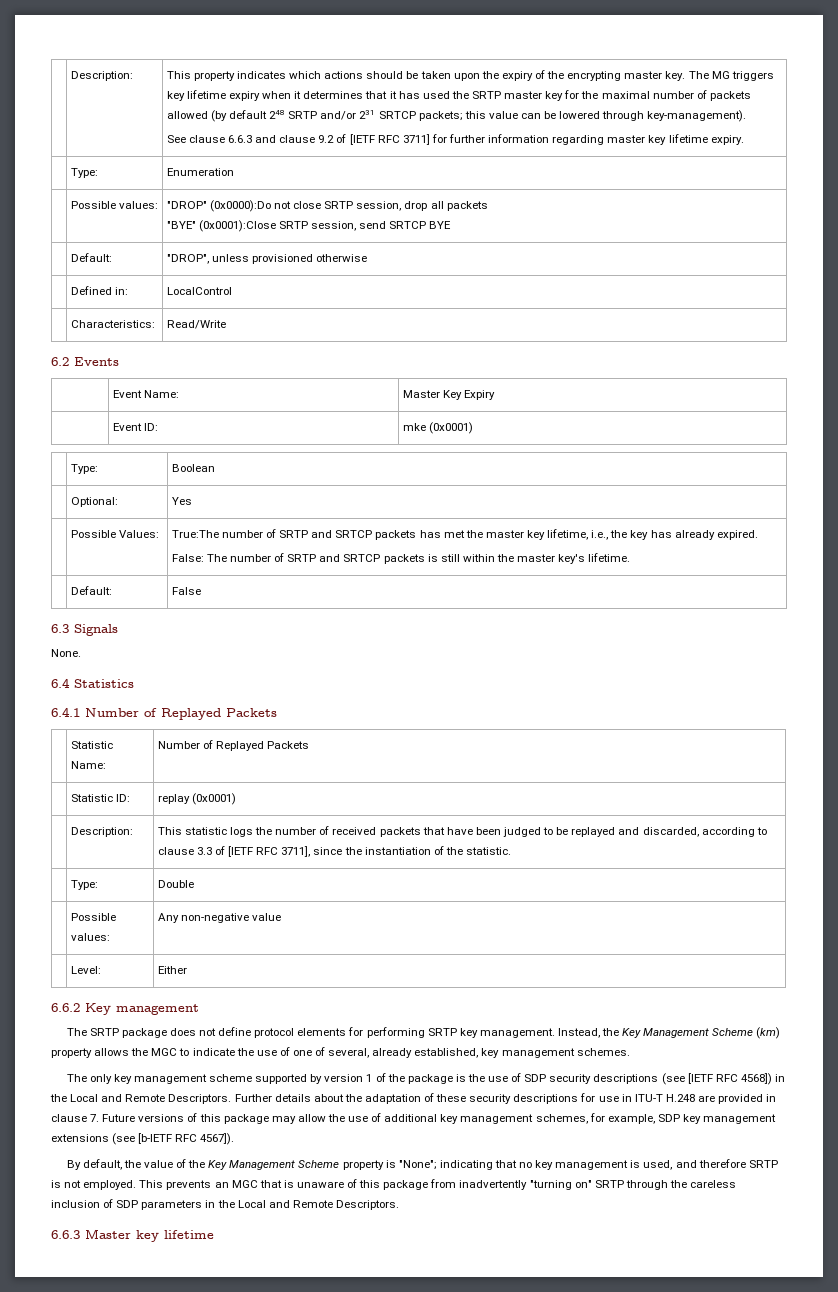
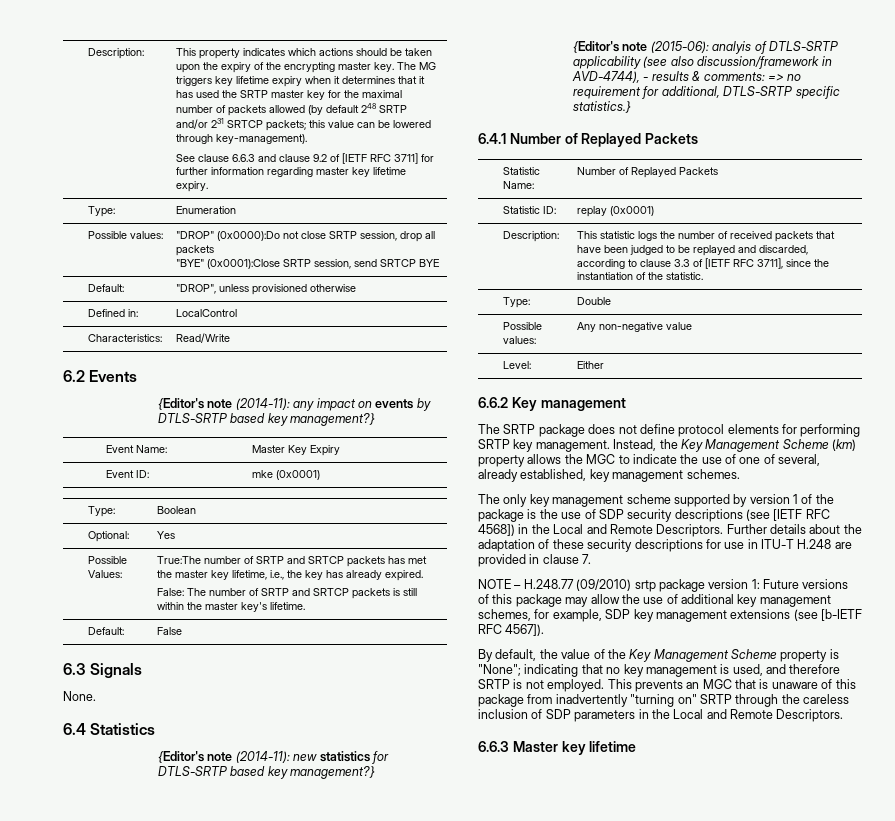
+ {Editor's note (2014-11): any impact on events by DTLS-SRTP based key management?}
+ {Editor's note (2014-11): new statistics for DTLS-SRTP based key management?}
+ {Editor's note (2015-06): analyis of DTLS-SRTP applicability (see also discussion/framework in AVD-4744), - results & comments: => no requirement for additional, DTLS-SRTP specific statistics.}
- Further details about the adaptation of these security descriptions for use in ITU-T H.248 are provided in clause 7. Future versions of this package may allow the use of additional key management schemes, for example, SDP key management extensions (see [b-IETF RFC 4567]).
+ Further details about the adaptation of these security descriptions for use in ITU-T H.248 are provided in clause 7.
+ NOTE – H.248.77 (09/2010) srtp package version 1: Future versions of this package may allow the use of additional key management schemes, for example, SDP key management extensions (see [b-IETF RFC 4567]).

